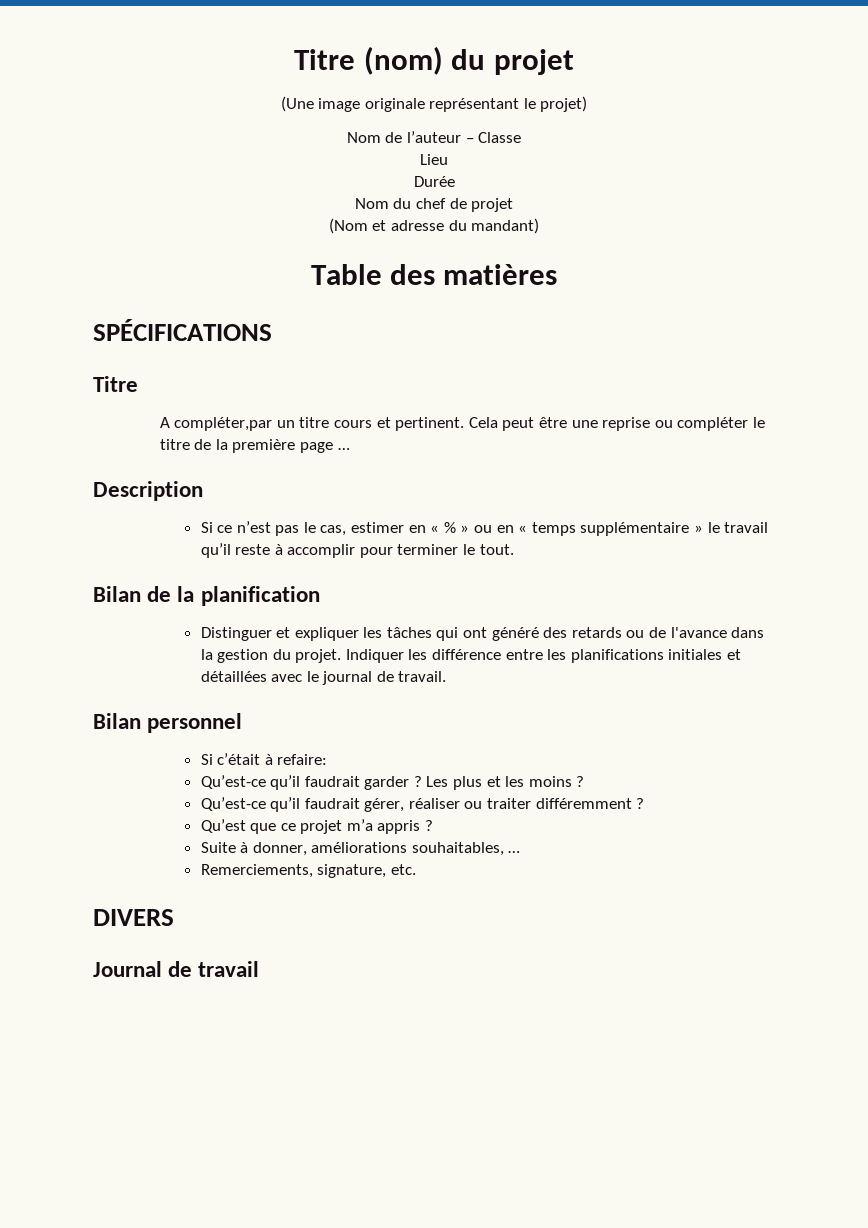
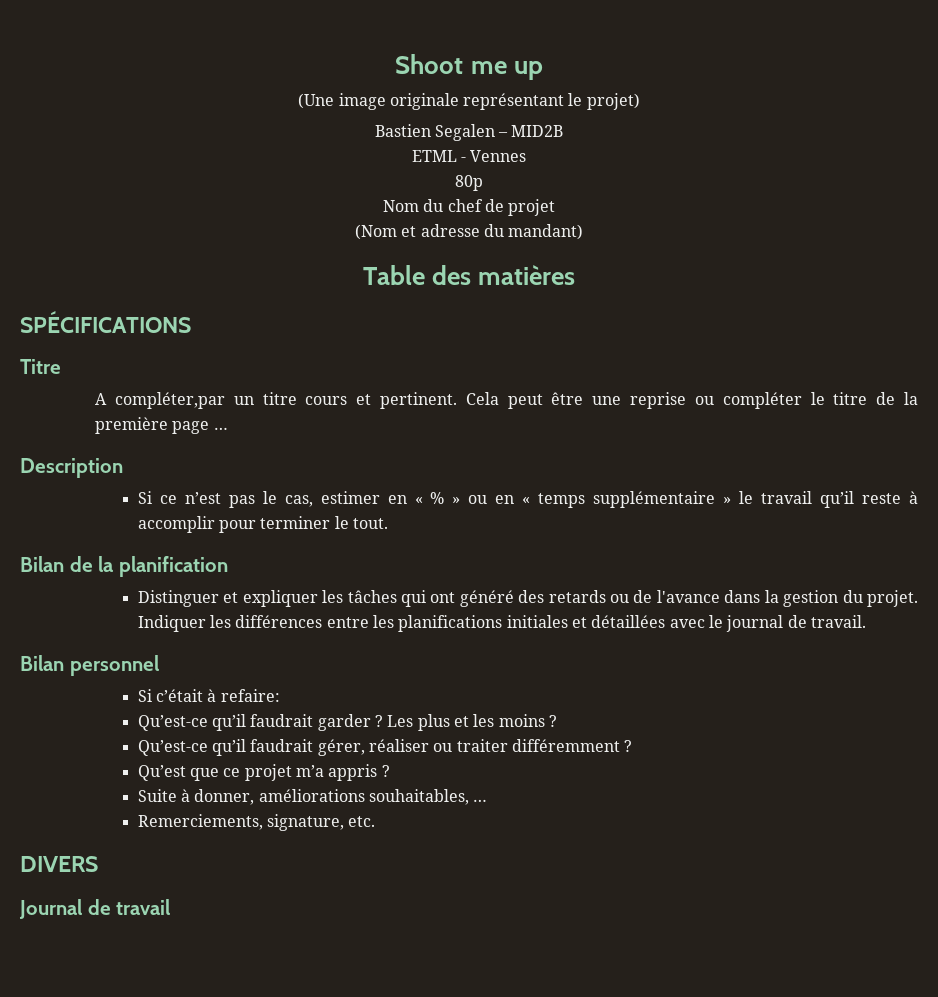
- Titre (nom) du projet
+ Shoot me up
- Nom de l’auteur – Classe
- Lieu
- Durée
+ Bastien Segalen – MID2B
+ ETML - Vennes
+ 80p
- Indiquer les différence entre les planifications initiales et détaillées avec le journal de travail.
+ Indiquer les différences entre les planifications initiales et détaillées avec le journal de travail.

